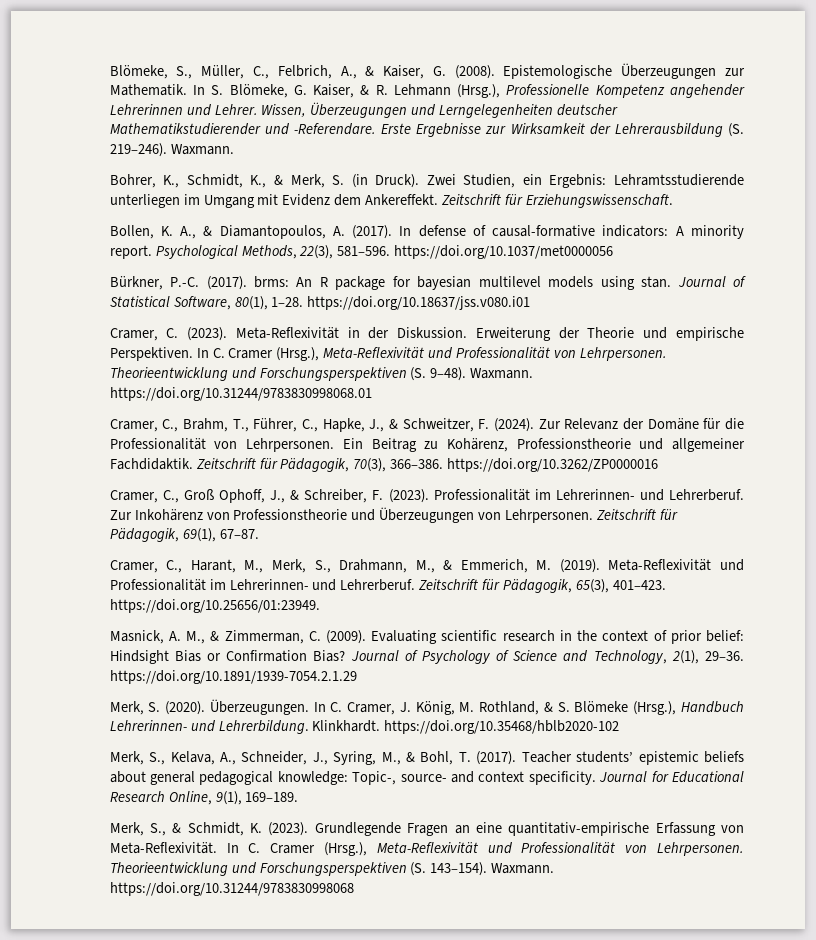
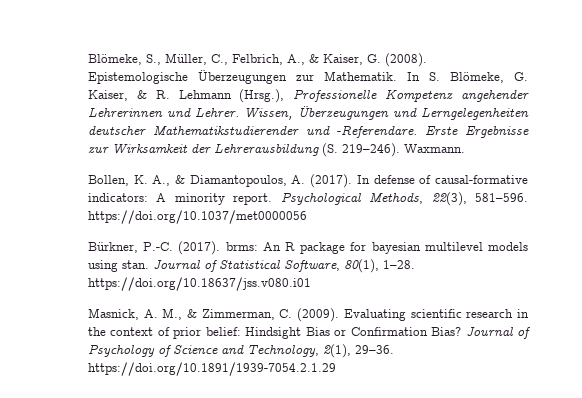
- Bohrer, K., Schmidt, K., & Merk, S. (in Druck). Zwei Studien, ein Ergebnis: Lehramtsstudierende unterliegen im Umgang mit Evidenz dem Ankereffekt. Zeitschrift für Erziehungswissenschaft.
- Cramer, C. (2023). Meta-Reflexivität in der Diskussion. Erweiterung der Theorie und empirische Perspektiven. In C. Cramer (Hrsg.), Meta-Reflexivität und Professionalität von Lehrpersonen. Theorieentwicklung und Forschungsperspektiven (S. 9–48). Waxmann. https://doi.org/10.31244/9783830998068.01
- Cramer, C., Brahm, T., Führer, C., Hapke, J., & Schweitzer, F. (2024). Zur Relevanz der Domäne für die Professionalität von Lehrpersonen. Ein Beitrag zu Kohärenz, Professionstheorie und allgemeiner Fachdidaktik. Zeitschrift für Pädagogik, 70(3), 366–386. https://doi.org/10.3262/ZP0000016
- Cramer, C., Groß Ophoff, J., & Schreiber, F. (2023). Professionalität im Lehrerinnen- und Lehrerberuf. Zur Inkohärenz von Professionstheorie und Überzeugungen von Lehrpersonen. Zeitschrift für Pädagogik, 69(1), 67–87.
- Cramer, C., Harant, M., Merk, S., Drahmann, M., & Emmerich, M. (2019). Meta-Reflexivität und Professionalität im Lehrerinnen- und Lehrerberuf. Zeitschrift für Pädagogik, 65(3), 401–423. https://doi.org/10.25656/01:23949.
- Merk, S. (2020). Überzeugungen. In C. Cramer, J. König, M. Rothland, & S. Blömeke (Hrsg.), Handbuch Lehrerinnen- und Lehrerbildung. Klinkhardt. https://doi.org/10.35468/hblb2020-102
- Merk, S., Kelava, A., Schneider, J., Syring, M., & Bohl, T. (2017). Teacher students’ epistemic beliefs about general pedagogical knowledge: Topic-, source- and context specificity. Journal for Educational Research Online, 9(1), 169–189.
- Merk, S., & Schmidt, K. (2023). Grundlegende Fragen an eine quantitativ-empirische Erfassung von Meta-Reflexivität. In C. Cramer (Hrsg.), Meta-Reflexivität und Professionalität von Lehrpersonen. Theorieentwicklung und Forschungsperspektiven (S. 143–154). Waxmann. https://doi.org/10.31244/9783830998068

